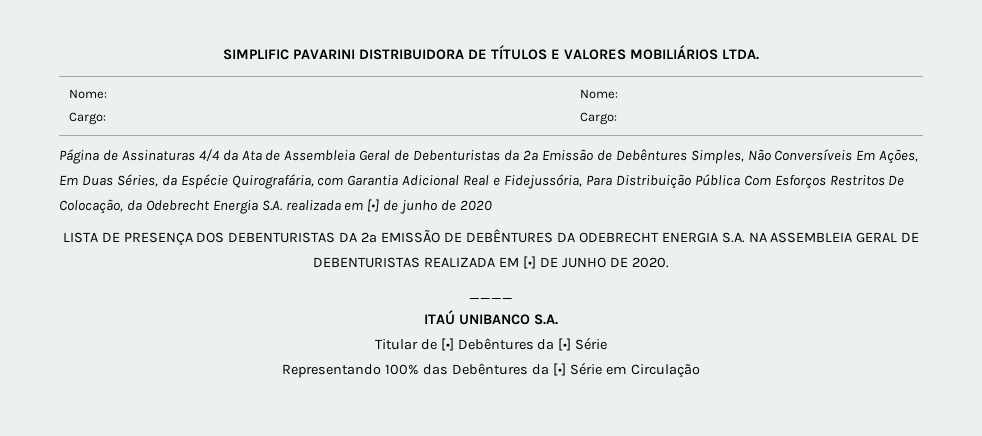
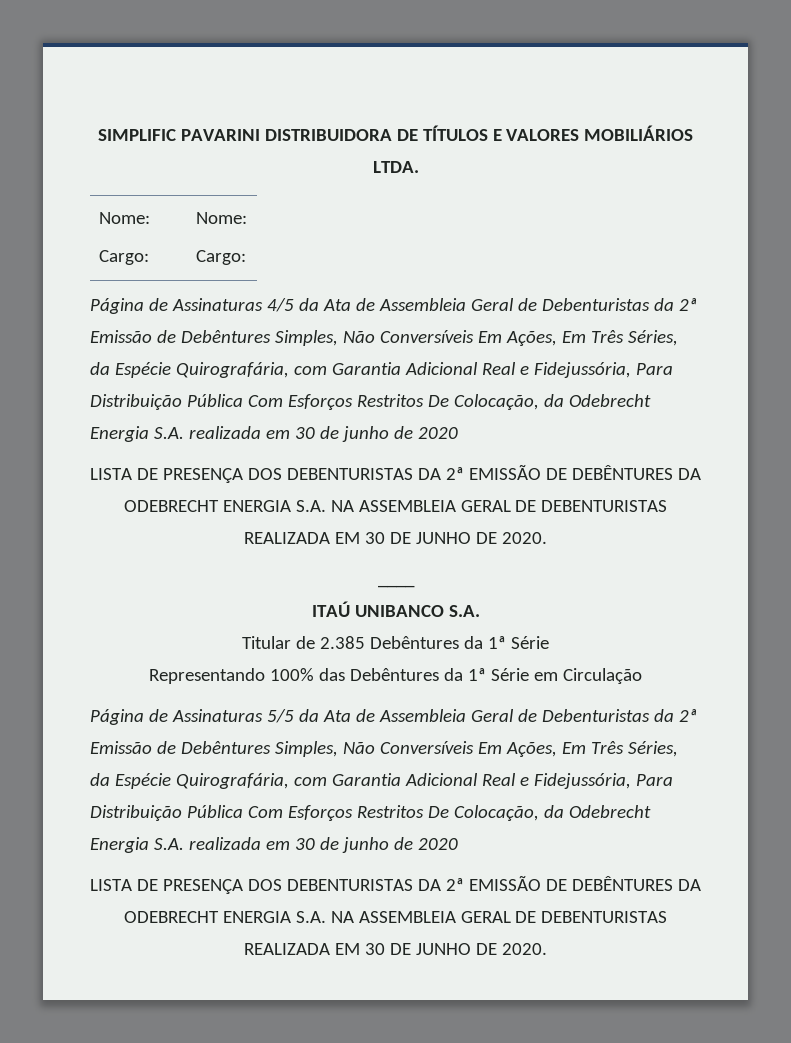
- Página de Assinaturas 4/4 da Ata de Assembleia Geral de Debenturistas da 2ª Emissão de Debêntures Simples, Não Conversíveis Em Ações, Em Duas Séries, da Espécie Quirografária, com Garantia Adicional Real e Fidejussória, Para Distribuição Pública Com Esforços Restritos De Colocação, da Odebrecht Energia S.A. realizada em [•] de junho de 2020
- LISTA DE PRESENÇA DOS DEBENTURISTAS DA 2ª EMISSÃO DE DEBÊNTURES DA ODEBRECHT ENERGIA S.A. NA ASSEMBLEIA GERAL DE DEBENTURISTAS REALIZADA EM [•] DE JUNHO DE 2020.
+ Página de Assinaturas 4/5 da Ata de Assembleia Geral de Debenturistas da 2ª Emissão de Debêntures Simples, Não Conversíveis Em Ações, Em Três Séries, da Espécie Quirografária, com Garantia Adicional Real e Fidejussória, Para Distribuição Pública Com Esforços Restritos De Colocação, da Odebrecht Energia S.A. realizada em 30 de junho de 2020
+ LISTA DE PRESENÇA DOS DEBENTURISTAS DA 2ª EMISSÃO DE DEBÊNTURES DA ODEBRECHT ENERGIA S.A. NA ASSEMBLEIA GERAL DE DEBENTURISTAS REALIZADA EM 30 DE JUNHO DE 2020.
- Titular de [•] Debêntures da [•] Série
+ Titular de 2.385 Debêntures da 1ª Série
- Representando 100% das Debêntures da [•] Série em Circulação
+ Representando 100% das Debêntures da 1ª Série em Circulação
+ Página de Assinaturas 5/5 da Ata de Assembleia Geral de Debenturistas da 2ª Emissão de Debêntures Simples, Não Conversíveis Em Ações, Em Três Séries, da Espécie Quirografária, com Garantia Adicional Real e Fidejussória, Para Distribuição Pública Com Esforços Restritos De Colocação, da Odebrecht Energia S.A. realizada em 30 de junho de 2020
+ LISTA DE PRESENÇA DOS DEBENTURISTAS DA 2ª EMISSÃO DE DEBÊNTURES DA ODEBRECHT ENERGIA S.A. NA ASSEMBLEIA GERAL DE DEBENTURISTAS REALIZADA EM 30 DE JUNHO DE 2020.

